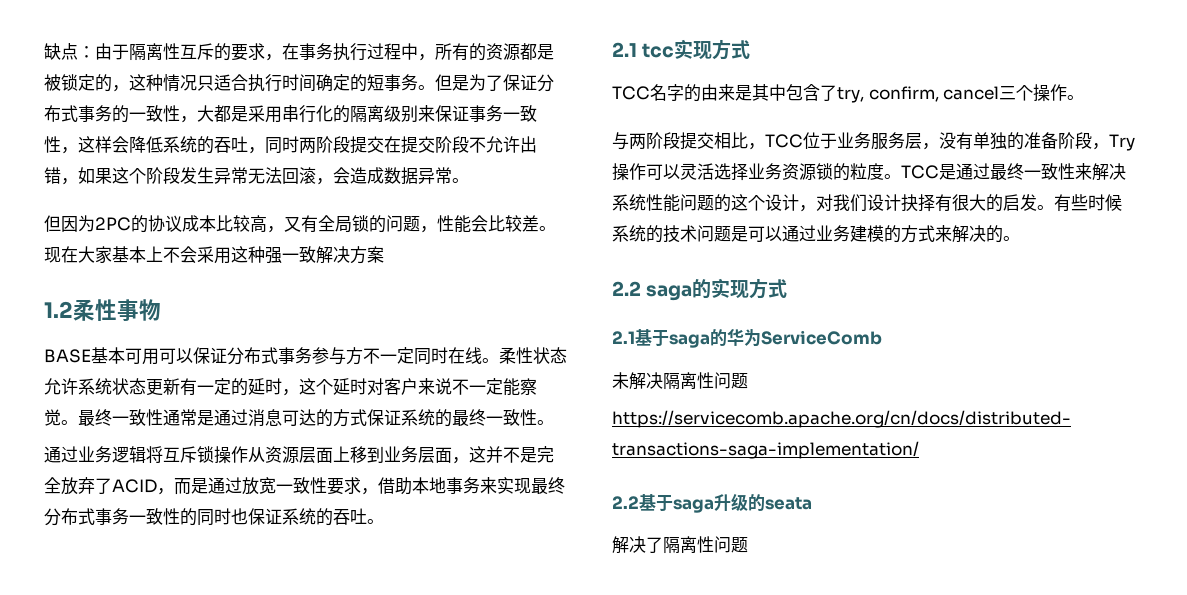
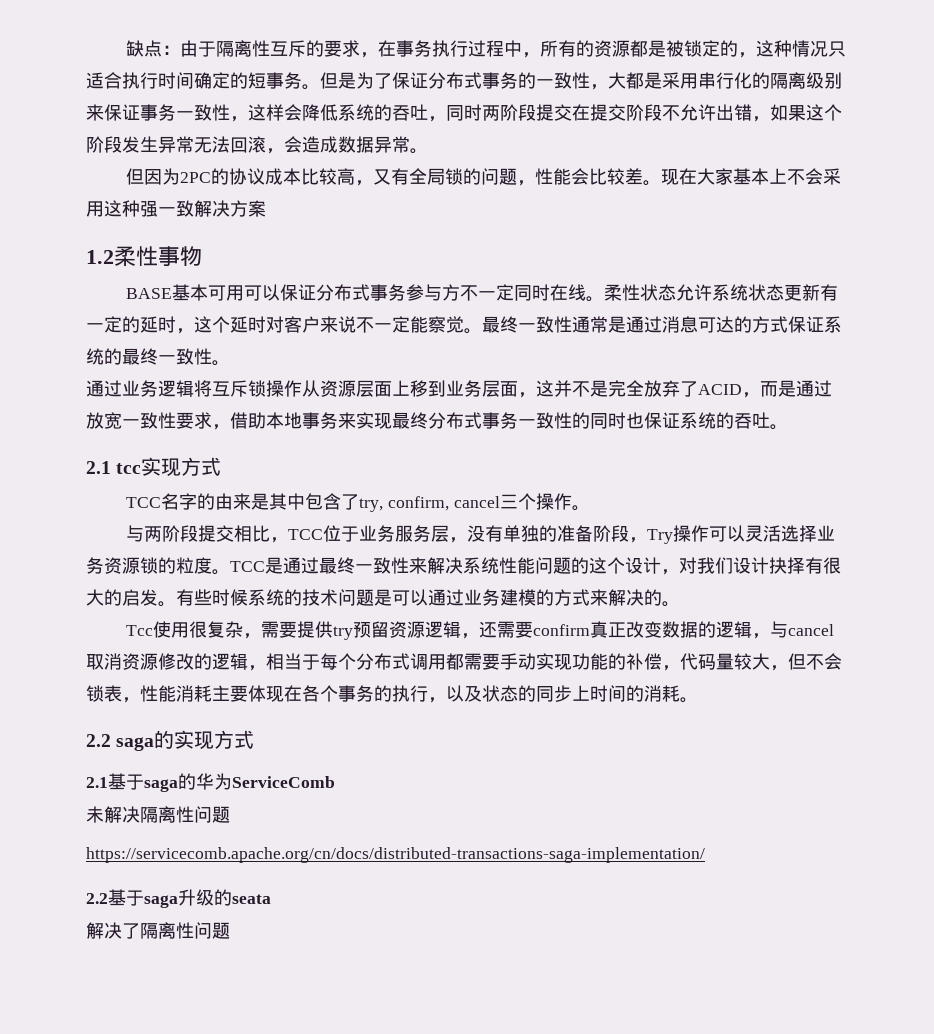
+ Tcc使用很复杂，需要提供try预留资源逻辑，还需要confirm真正改变数据的逻辑，与cancel取消资源修改的逻辑，相当于每个分布式调用都需要手动实现功能的补偿，代码量较大，但不会锁表，性能消耗主要体现在各个事务的执行，以及状态的同步上时间的消耗。

